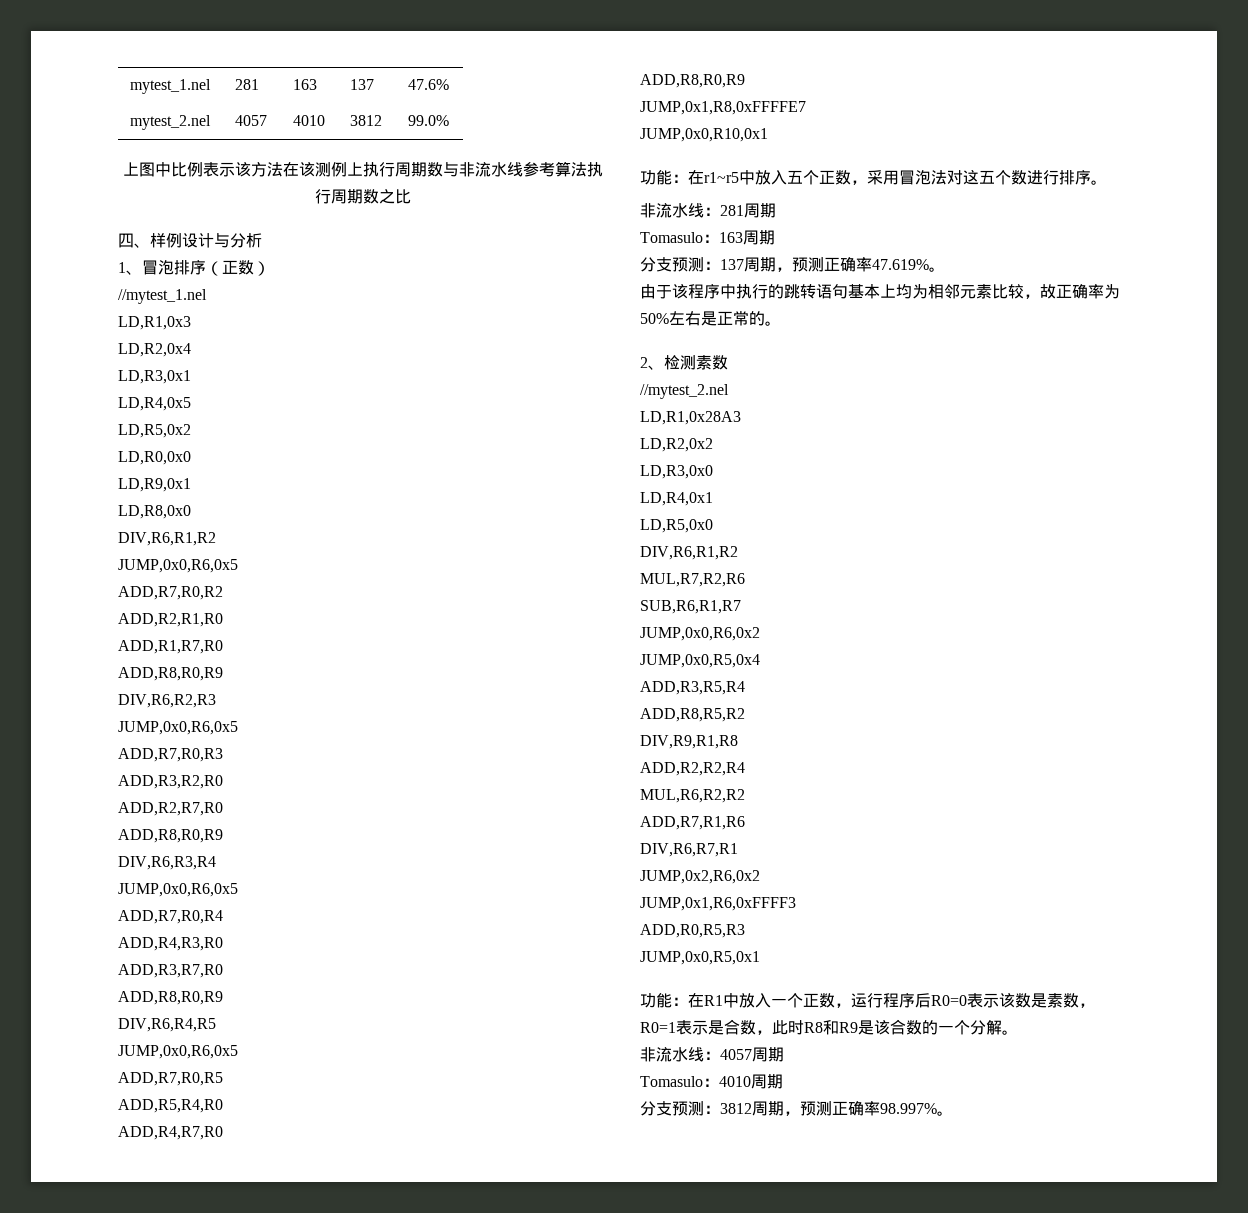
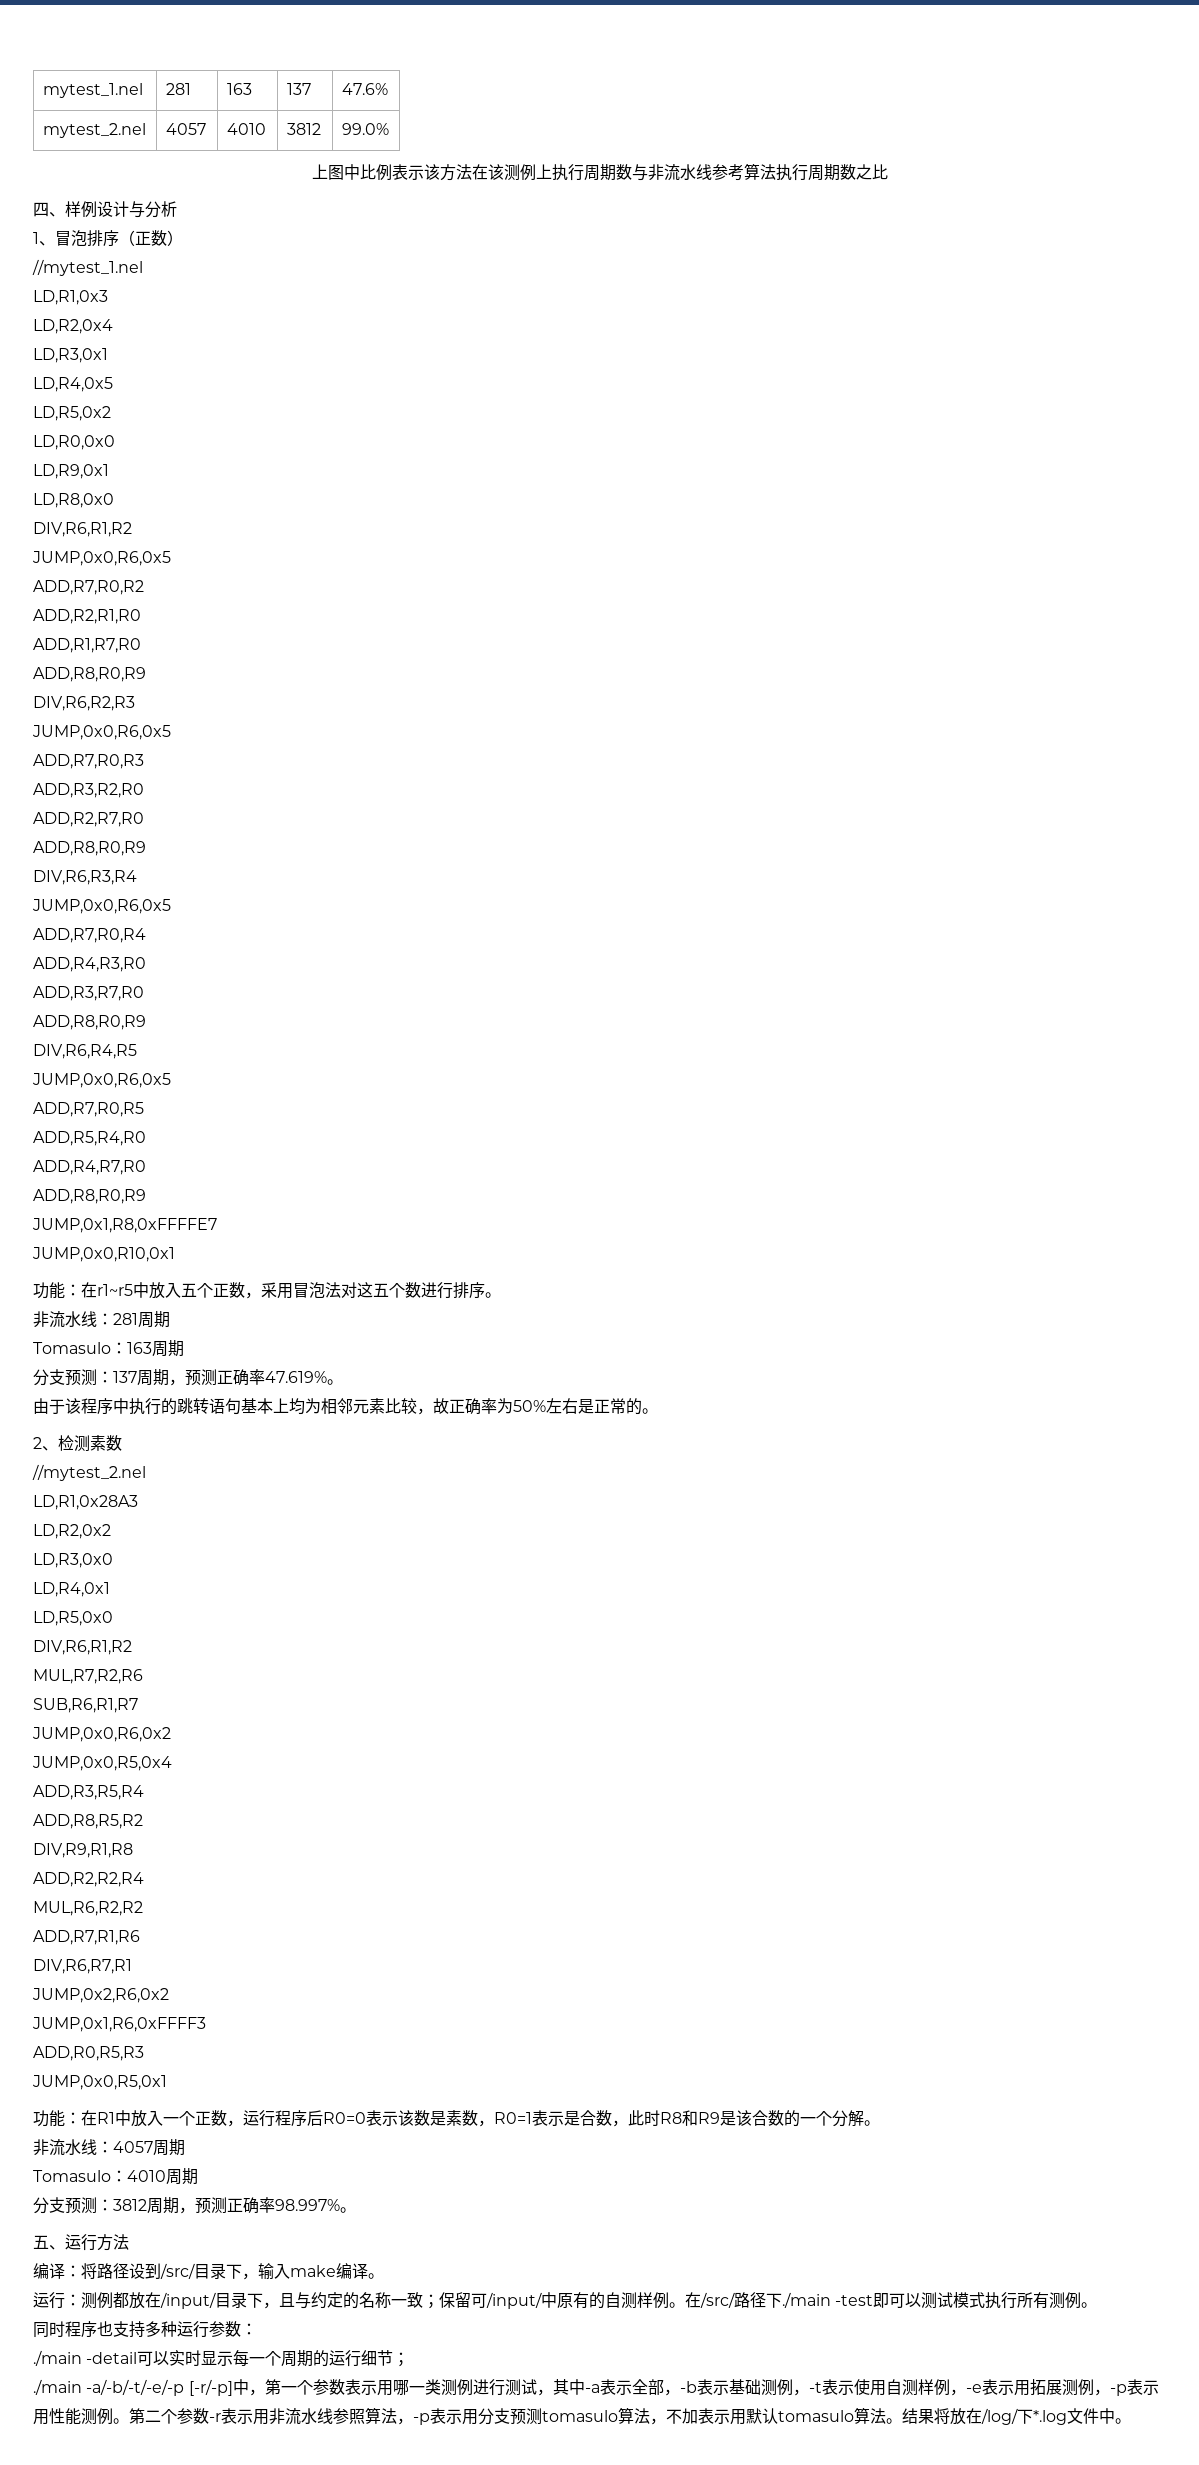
+ 五、运行方法
+ 编译：将路径设到/src/目录下，输入make编译。
+ 运行：测例都放在/input/目录下，且与约定的名称一致；保留可/input/中原有的自测样例。在/src/路径下./main -test即可以测试模式执行所有测例。
+ 同时程序也支持多种运行参数：
+ ./main -detail可以实时显示每一个周期的运行细节；
+ ./main -a/-b/-t/-e/-p [-r/-p]中，第一个参数表示用哪一类测例进行测试，其中-a表示全部，-b表示基础测例，-t表示使用自测样例，-e表示用拓展测例，-p表示用性能测例。第二个参数-r表示用非流水线参照算法，-p表示用分支预测tomasulo算法，不加表示用默认tomasulo算法。结果将放在/log/下*.log文件中。

